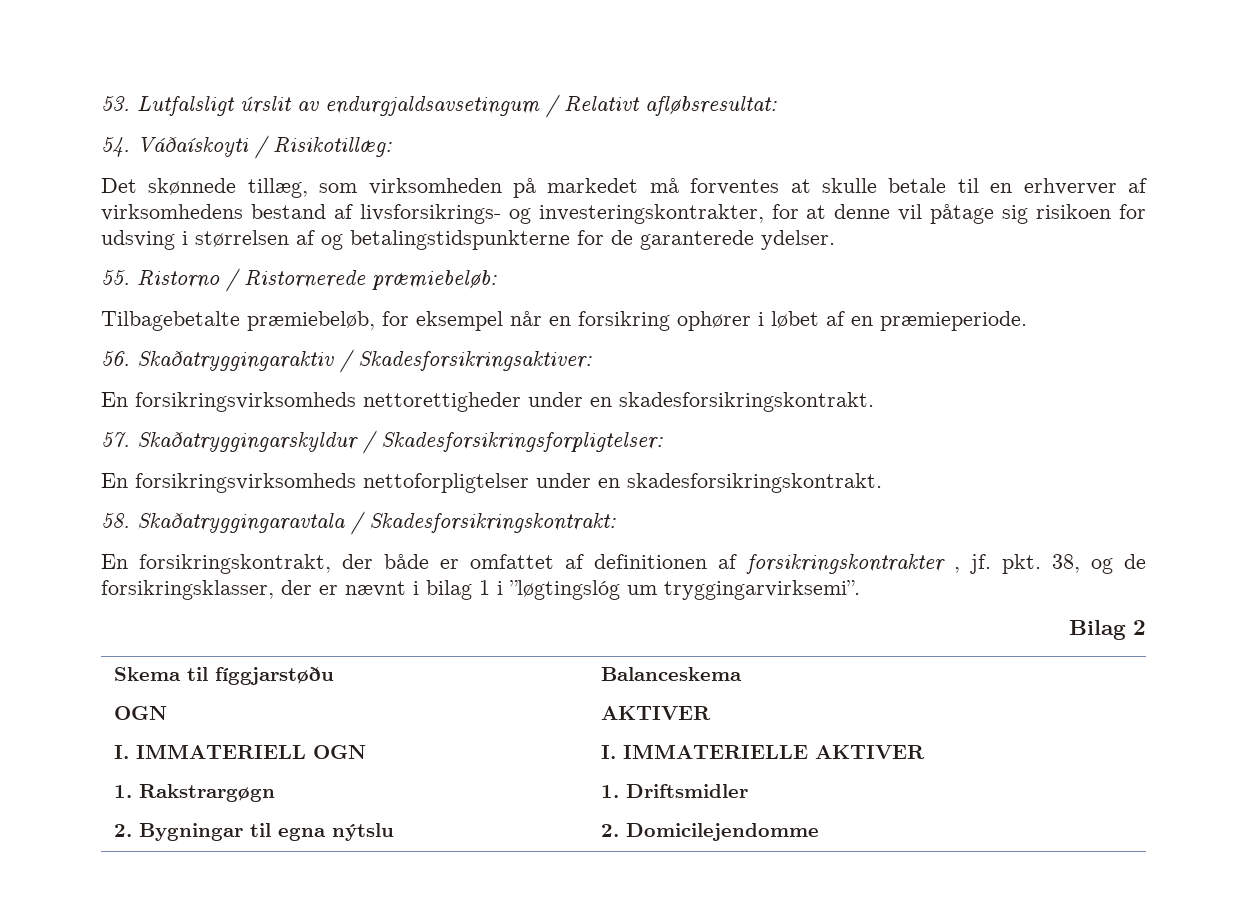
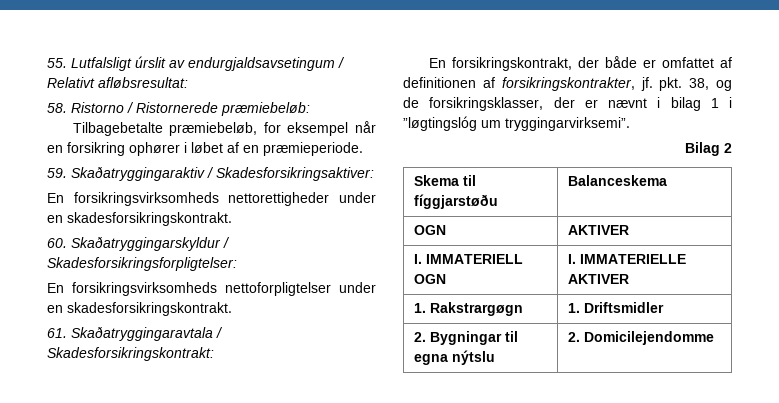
- 53. Lutfalsligt úrslit av endurgjaldsavsetingum / Relativt afløbsresultat:
+ 55. Lutfalsligt úrslit av endurgjaldsavsetingum / Relativt afløbsresultat:
- 54. Váðaískoyti / Risikotillæg:
- Det skønnede tillæg, som virksomheden på markedet må forventes at skulle betale til en erhverver af virksomhedens bestand af livsforsikrings- og investeringskontrakter, for at denne vil påtage sig risikoen for udsving i størrelsen af og betalingstidspunkterne for de garanterede ydelser.
- 55. Ristorno / Ristornerede præmiebeløb:
+ 58. Ristorno / Ristornerede præmiebeløb:
- 56. Skaðatryggingaraktiv / Skadesforsikringsaktiver:
+ 59. Skaðatryggingaraktiv / Skadesforsikringsaktiver:
- 57. Skaðatryggingarskyldur / Skadesforsikringsforpligtelser:
+ 60. Skaðatryggingarskyldur / Skadesforsikringsforpligtelser:
- 58. Skaðatryggingaravtala / Skadesforsikringskontrakt:
+ 61. Skaðatryggingaravtala / Skadesforsikringskontrakt:
- En forsikringskontrakt, der både er omfattet af definitionen af forsikringskontrakter , jf. pkt. 38, og de forsikringsklasser, der er nævnt i bilag 1 i ”løgtingslóg um tryggingarvirksemi”.
+ En forsikringskontrakt, der både er omfattet af definitionen af forsikringskontrakter, jf. pkt. 38, og de forsikringsklasser, der er nævnt i bilag 1 i ”løgtingslóg um tryggingarvirksemi”.

